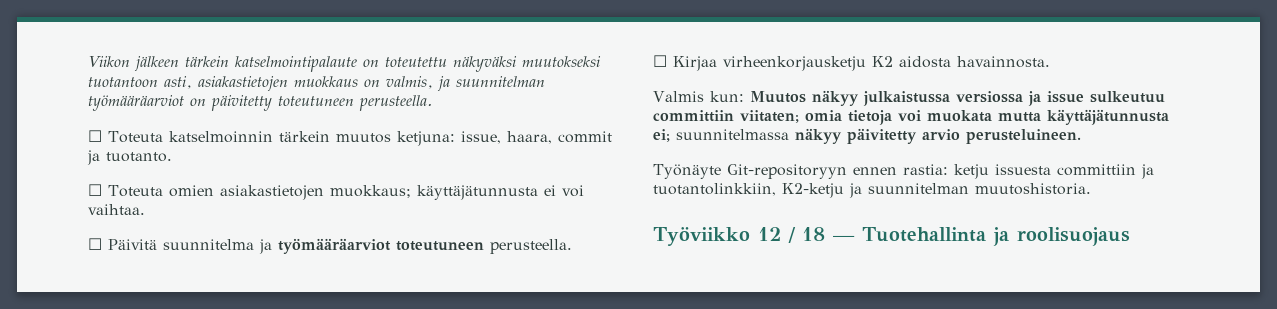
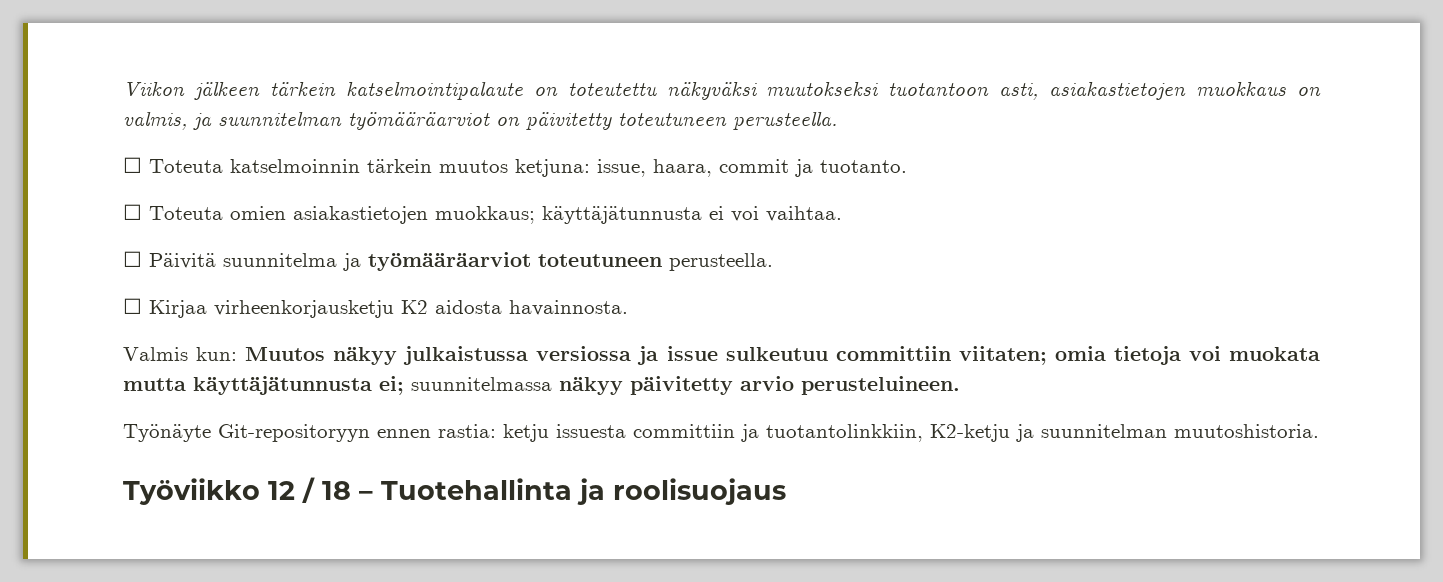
- Työviikko 12 / 18 — Tuotehallinta ja roolisuojaus
+ Työviikko 12 / 18 – Tuotehallinta ja roolisuojaus

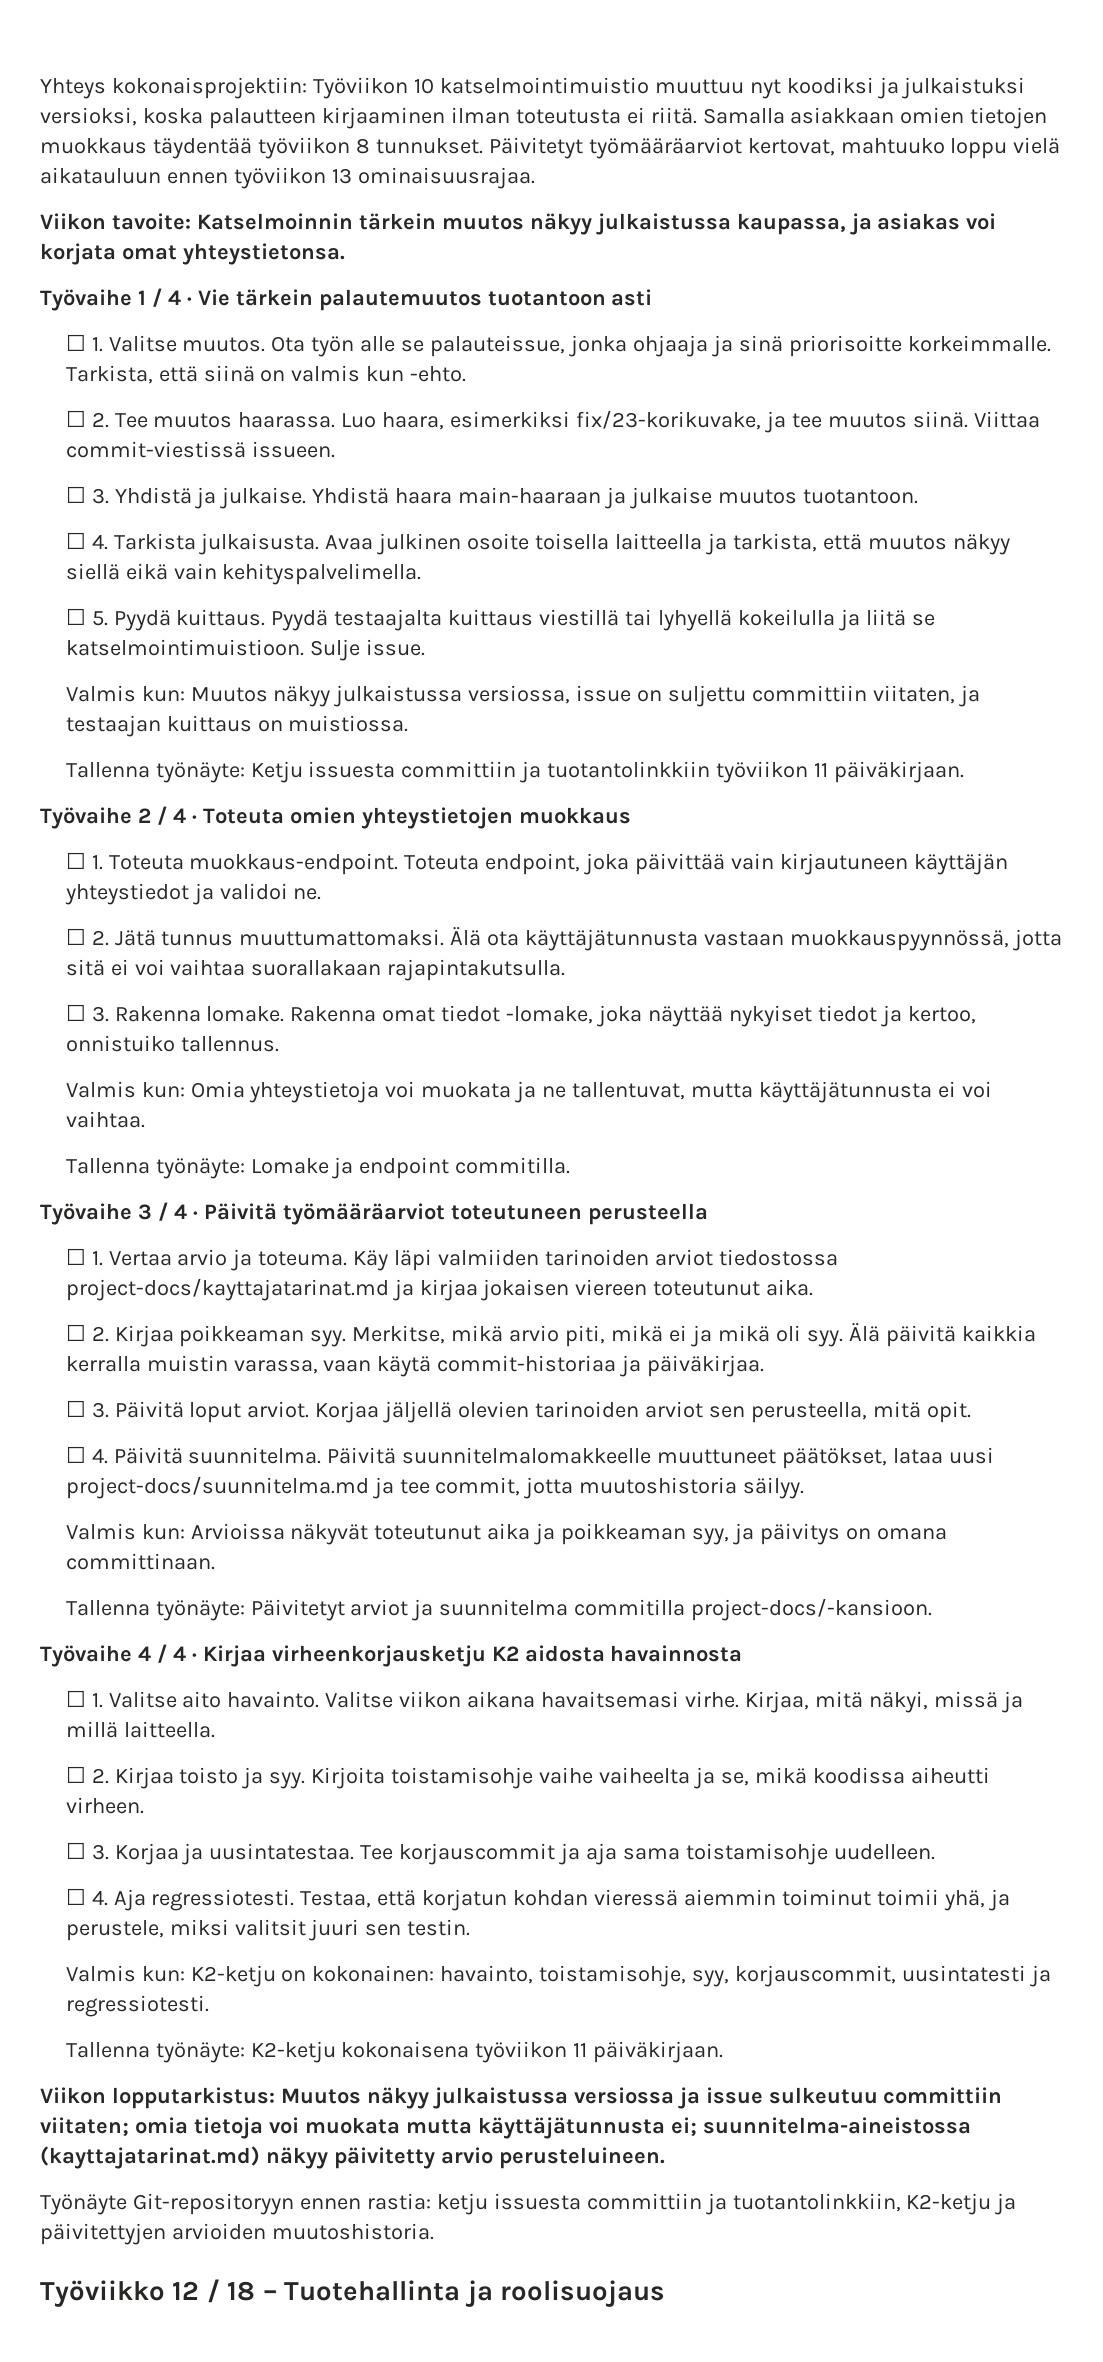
- Viikon jälkeen tärkein katselmointipalaute on toteutettu näkyväksi muutokseksi tuotantoon asti, asiakastietojen muokkaus on valmis, ja suunnitelman työmääräarviot on päivitetty toteutuneen perusteella.
- ☐ Toteuta katselmoinnin tärkein muutos ketjuna: issue, haara, commit ja tuotanto.
- ☐ Toteuta omien asiakastietojen muokkaus; käyttäjätunnusta ei voi vaihtaa.
- ☐ Päivitä suunnitelma ja työmääräarviot toteutuneen perusteella.
- ☐ Kirjaa virheenkorjausketju K2 aidosta havainnosta.
- Valmis kun: Muutos näkyy julkaistussa versiossa ja issue sulkeutuu committiin viitaten; omia tietoja voi muokata mutta käyttäjätunnusta ei; suunnitelmassa näkyy päivitetty arvio perusteluineen.
+ Yhteys kokonaisprojektiin: Työviikon 10 katselmointimuistio muuttuu nyt koodiksi ja julkaistuksi versioksi, koska palautteen kirjaaminen ilman toteutusta ei riitä. Samalla asiakkaan omien tietojen muokkaus täydentää työviikon 8 tunnukset. Päivitetyt työmääräarviot kertovat, mahtuuko loppu vielä aikatauluun ennen työviikon 13 ominaisuusrajaa.
+ Viikon tavoite: Katselmoinnin tärkein muutos näkyy julkaistussa kaupassa, ja asiakas voi korjata omat yhteystietonsa.
+ Työvaihe 1 / 4 · Vie tärkein palautemuutos tuotantoon asti
+ ☐ 1. Valitse muutos. Ota työn alle se palauteissue, jonka ohjaaja ja sinä priorisoitte korkeimmalle. Tarkista, että siinä on valmis kun -ehto.
+ ☐ 2. Tee muutos haarassa. Luo haara, esimerkiksi fix/23-korikuvake, ja tee muutos siinä. Viittaa commit-viestissä issueen.
+ ☐ 3. Yhdistä ja julkaise. Yhdistä haara main-haaraan ja julkaise muutos tuotantoon.
+ ☐ 4. Tarkista julkaisusta. Avaa julkinen osoite toisella laitteella ja tarkista, että muutos näkyy siellä eikä vain kehityspalvelimella.
+ ☐ 5. Pyydä kuittaus. Pyydä testaajalta kuittaus viestillä tai lyhyellä kokeilulla ja liitä se katselmointimuistioon. Sulje issue.
+ Valmis kun: Muutos näkyy julkaistussa versiossa, issue on suljettu committiin viitaten, ja testaajan kuittaus on muistiossa.
+ Tallenna työnäyte: Ketju issuesta committiin ja tuotantolinkkiin työviikon 11 päiväkirjaan.
+ Työvaihe 2 / 4 · Toteuta omien yhteystietojen muokkaus
+ ☐ 1. Toteuta muokkaus-endpoint. Toteuta endpoint, joka päivittää vain kirjautuneen käyttäjän yhteystiedot ja validoi ne.
+ ☐ 2. Jätä tunnus muuttumattomaksi. Älä ota käyttäjätunnusta vastaan muokkauspyynnössä, jotta sitä ei voi vaihtaa suorallakaan rajapintakutsulla.
+ ☐ 3. Rakenna lomake. Rakenna omat tiedot -lomake, joka näyttää nykyiset tiedot ja kertoo, onnistuiko tallennus.
+ Valmis kun: Omia yhteystietoja voi muokata ja ne tallentuvat, mutta käyttäjätunnusta ei voi vaihtaa.
+ Tallenna työnäyte: Lomake ja endpoint commitilla.
+ Työvaihe 3 / 4 · Päivitä työmääräarviot toteutuneen perusteella
+ ☐ 1. Vertaa arvio ja toteuma. Käy läpi valmiiden tarinoiden arviot tiedostossa project-docs/kayttajatarinat.md ja kirjaa jokaisen viereen toteutunut aika.
+ ☐ 2. Kirjaa poikkeaman syy. Merkitse, mikä arvio piti, mikä ei ja mikä oli syy. Älä päivitä kaikkia kerralla muistin varassa, vaan käytä commit-historiaa ja päiväkirjaa.
+ ☐ 3. Päivitä loput arviot. Korjaa jäljellä olevien tarinoiden arviot sen perusteella, mitä opit.
+ ☐ 4. Päivitä suunnitelma. Päivitä suunnitelmalomakkeelle muuttuneet päätökset, lataa uusi project-docs/suunnitelma.md ja tee commit, jotta muutoshistoria säilyy.
+ Valmis kun: Arvioissa näkyvät toteutunut aika ja poikkeaman syy, ja päivitys on omana committinaan.
+ Tallenna työnäyte: Päivitetyt arviot ja suunnitelma commitilla project-docs/-kansioon.
+ Työvaihe 4 / 4 · Kirjaa virheenkorjausketju K2 aidosta havainnosta
+ ☐ 1. Valitse aito havainto. Valitse viikon aikana havaitsemasi virhe. Kirjaa, mitä näkyi, missä ja millä laitteella.
+ ☐ 2. Kirjaa toisto ja syy. Kirjoita toistamisohje vaihe vaiheelta ja se, mikä koodissa aiheutti virheen.
+ ☐ 3. Korjaa ja uusintatestaa. Tee korjauscommit ja aja sama toistamisohje uudelleen.
+ ☐ 4. Aja regressiotesti. Testaa, että korjatun kohdan vieressä aiemmin toiminut toimii yhä, ja perustele, miksi valitsit juuri sen testin.
+ Valmis kun: K2-ketju on kokonainen: havainto, toistamisohje, syy, korjauscommit, uusintatesti ja regressiotesti.
+ Tallenna työnäyte: K2-ketju kokonaisena työviikon 11 päiväkirjaan.
+ Viikon lopputarkistus: Muutos näkyy julkaistussa versiossa ja issue sulkeutuu committiin viitaten; omia tietoja voi muokata mutta käyttäjätunnusta ei; suunnitelma-aineistossa (kayttajatarinat.md) näkyy päivitetty arvio perusteluineen.
- Työnäyte Git-repositoryyn ennen rastia: ketju issuesta committiin ja tuotantolinkkiin, K2-ketju ja suunnitelman muutoshistoria.
+ Työnäyte Git-repositoryyn ennen rastia: ketju issuesta committiin ja tuotantolinkkiin, K2-ketju ja päivitettyjen arvioiden muutoshistoria.

